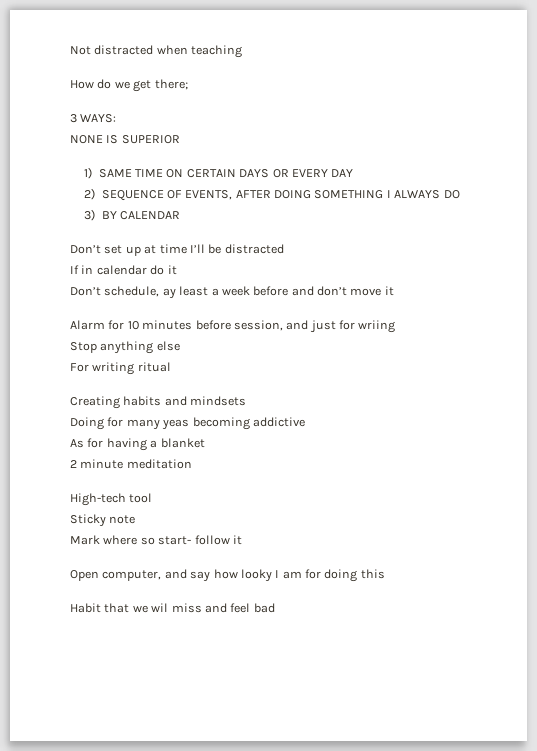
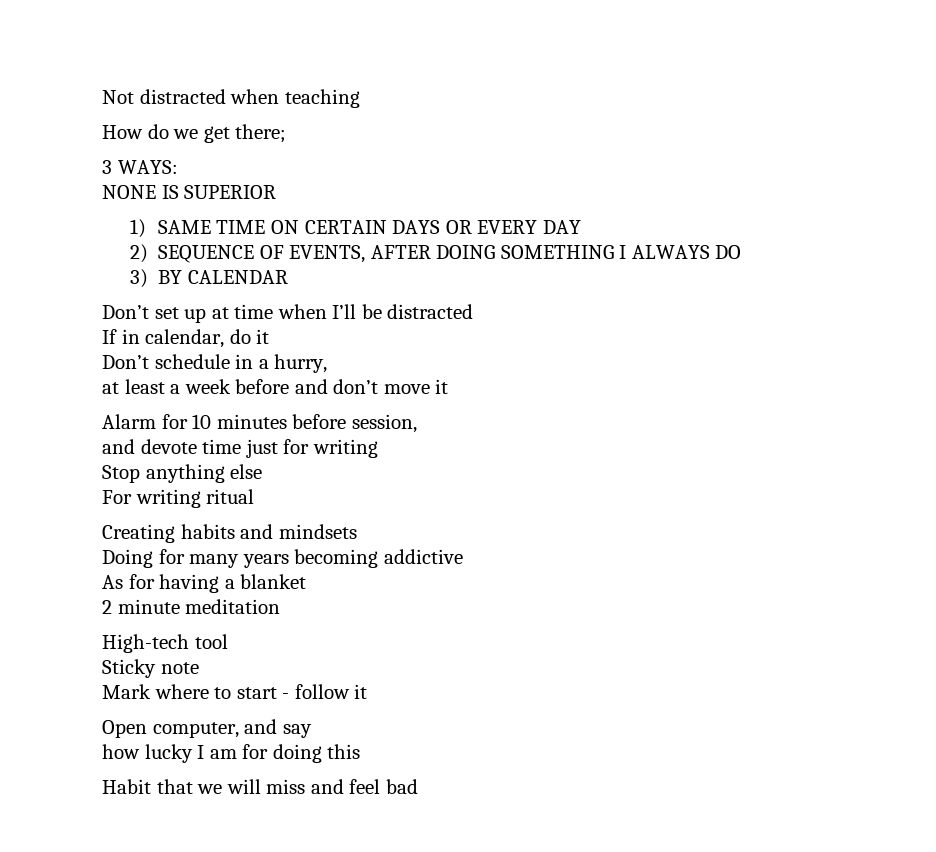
- Don’t set up at time I’ll be distracted
+ Don’t set up at time when I’ll be distracted
- If in calendar do it
+ If in calendar, do it
- Don’t schedule, ay least a week before and don’t move it
+ Don’t schedule in a hurry,
+ at least a week before and don’t move it
- Alarm for 10 minutes before session, and just for wriing
+ Alarm for 10 minutes before session,
+ and devote time just for writing
- Doing for many yeas becoming addictive
+ Doing for many years becoming addictive
- Mark where so start- follow it
+ Mark where to start - follow it
- Open computer, and say how looky I am for doing this
+ Open computer, and say
+ how lucky I am for doing this
- Habit that we wil miss and feel bad
+ Habit that we will miss and feel bad

